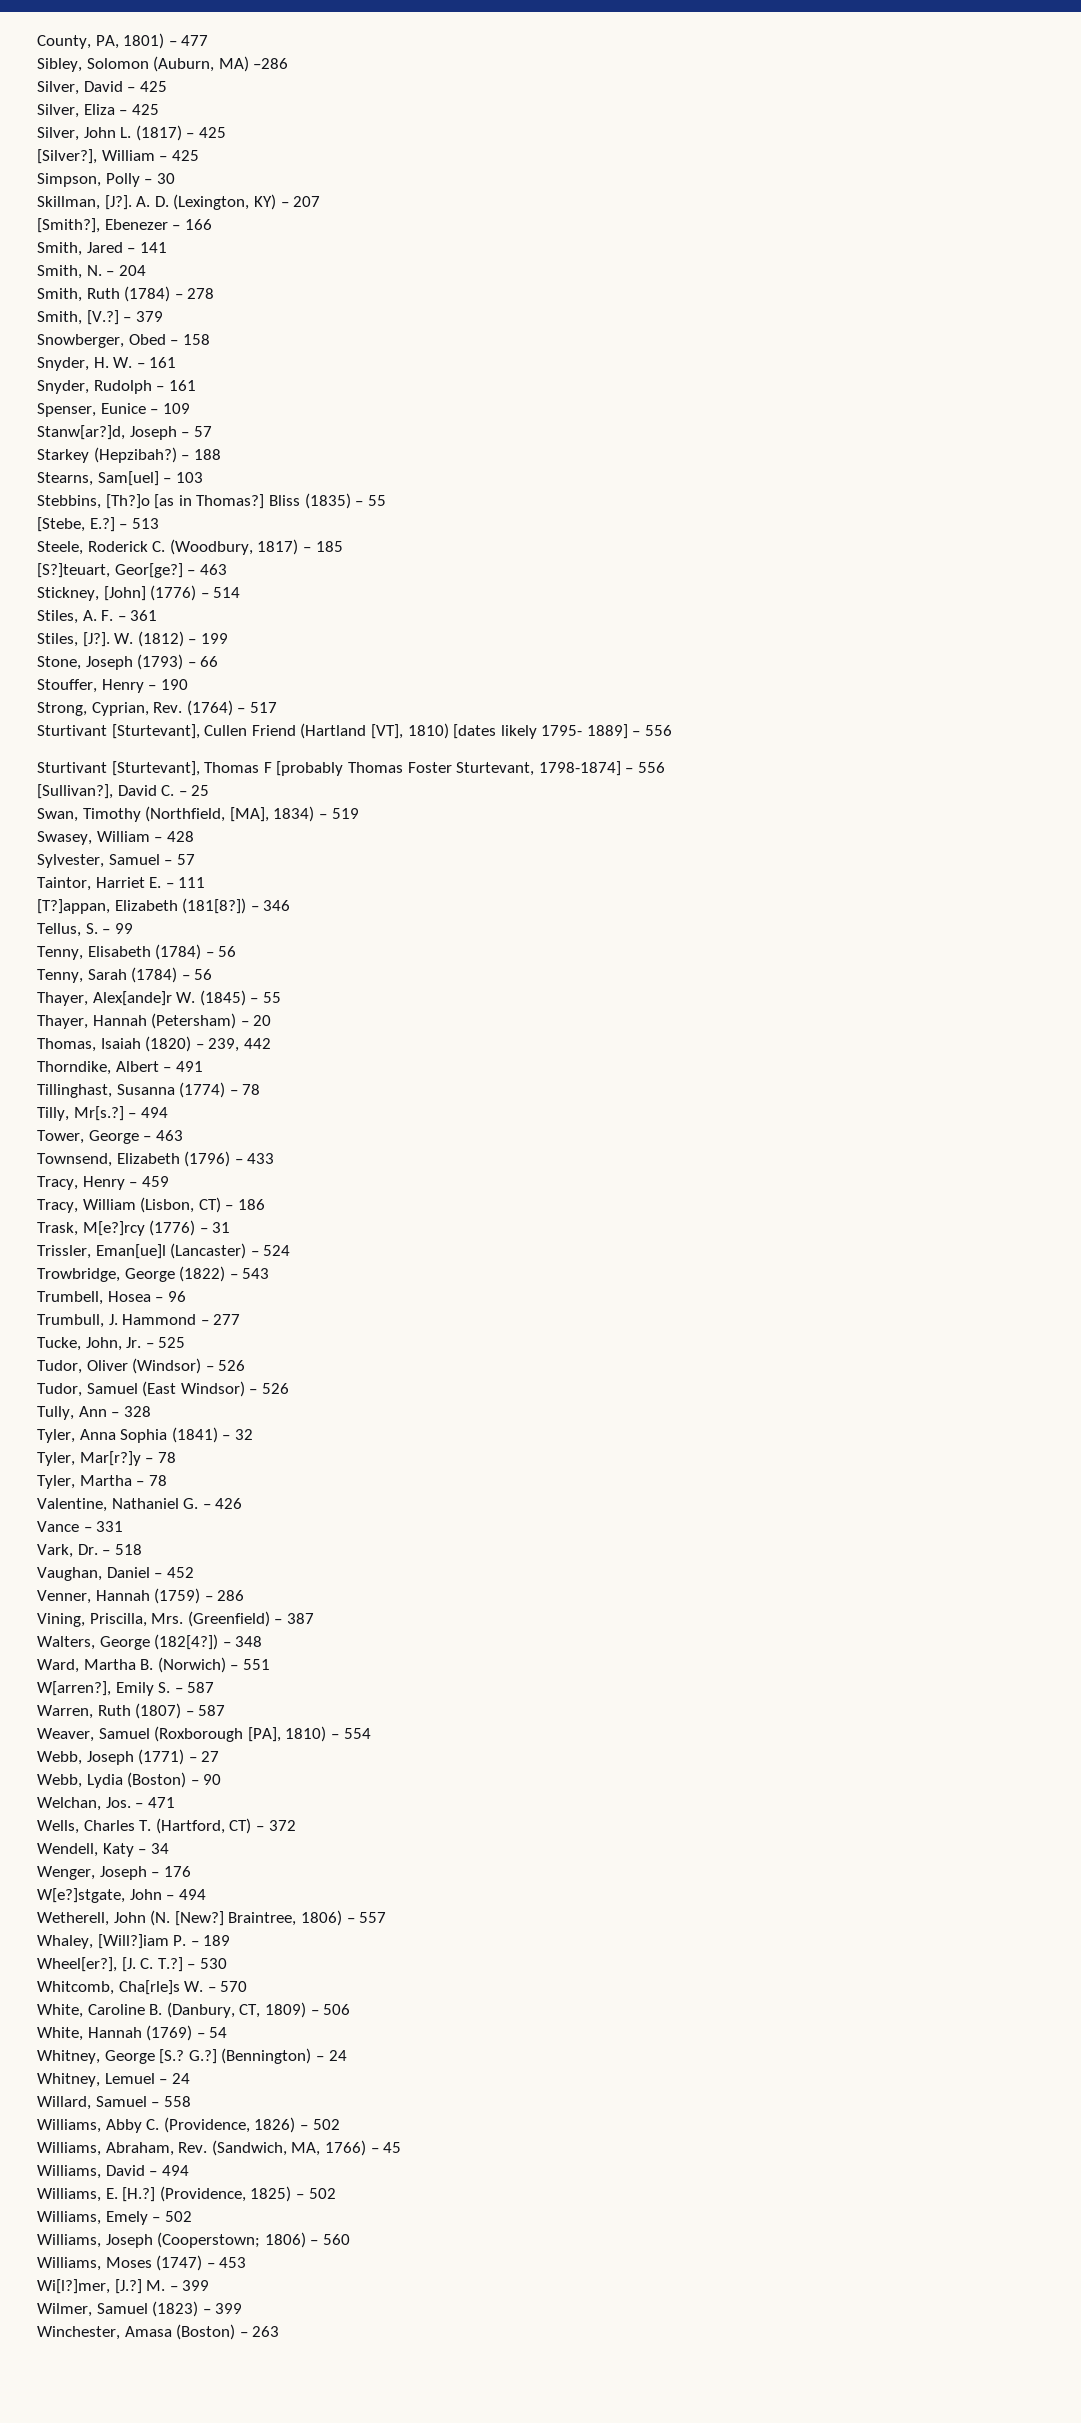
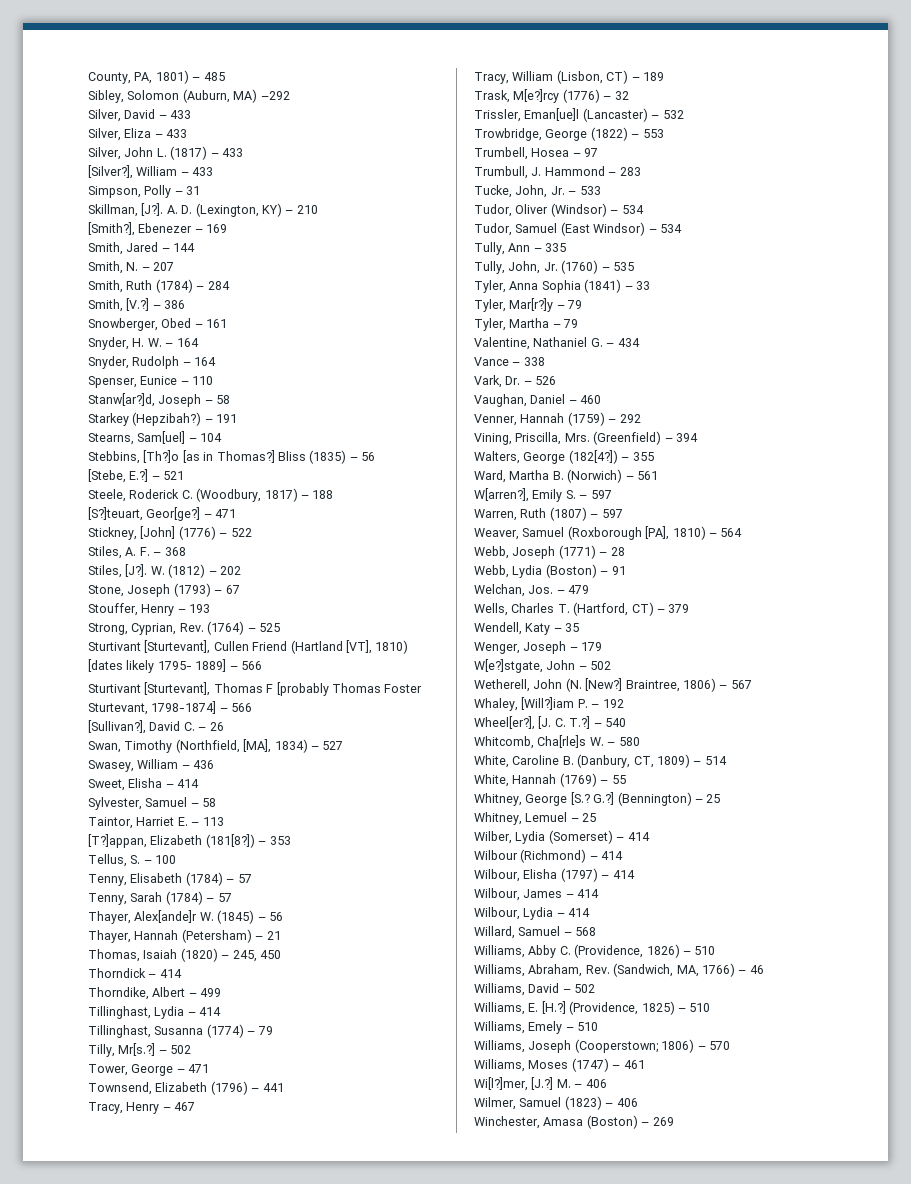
- County, PA, 1801) – 477
+ County, PA, 1801) – 485
- Sibley, Solomon (Auburn, MA) –286
+ Sibley, Solomon (Auburn, MA) –292
- Silver, David – 425
+ Silver, David – 433
- Silver, Eliza – 425
+ Silver, Eliza – 433
- Silver, John L. (1817) – 425
+ Silver, John L. (1817) – 433
- [Silver?], William – 425
+ [Silver?], William – 433
- Simpson, Polly – 30
+ Simpson, Polly – 31
- Skillman, [J?]. A. D. (Lexington, KY) – 207
+ Skillman, [J?]. A. D. (Lexington, KY) – 210
- [Smith?], Ebenezer – 166
+ [Smith?], Ebenezer – 169
- Smith, Jared – 141
+ Smith, Jared – 144
- Smith, N. – 204
+ Smith, N. – 207
- Smith, Ruth (1784) – 278
+ Smith, Ruth (1784) – 284
- – 379
+ – 386
- Snowberger, Obed – 158
+ Snowberger, Obed – 161
- Snyder, H. W. – 161
+ Snyder, H. W. – 164
- Snyder, Rudolph – 161
+ Snyder, Rudolph – 164
- Spenser, Eunice – 109
+ Spenser, Eunice – 110
- Stanw[ar?]d, Joseph – 57
+ Stanw[ar?]d, Joseph – 58
- – 188
+ – 191
- Stearns, Sam[uel] – 103
+ Stearns, Sam[uel] – 104
- Bliss (1835) – 55
+ Bliss (1835) – 56
- – 513
+ – 521
- Steele, Roderick C. (Woodbury, 1817) – 185
+ Steele, Roderick C. (Woodbury, 1817) – 188
- [S?]teuart, Geor[ge?] – 463
+ [S?]teuart, Geor[ge?] – 471
- Stickney, [John] (1776) – 514
+ Stickney, [John] (1776) – 522
- Stiles, A. F. – 361
+ Stiles, A. F. – 368
- Stiles, [J?]. W. (1812) – 199
+ Stiles, [J?]. W. (1812) – 202
- Stone, Joseph (1793) – 66
+ Stone, Joseph (1793) – 67
- Stouffer, Henry – 190
+ Stouffer, Henry – 193
- Strong, Cyprian, Rev. (1764) – 517
+ Strong, Cyprian, Rev. (1764) – 525
- Sturtivant [Sturtevant], Cullen Friend (Hartland [VT], 1810) [dates likely 1795- 1889] – 556
+ Sturtivant [Sturtevant], Cullen Friend (Hartland [VT], 1810) [dates likely 1795- 1889] – 566
- Sturtivant [Sturtevant], Thomas F [probably Thomas Foster Sturtevant, 1798-1874] – 556
+ Sturtivant [Sturtevant], Thomas F [probably Thomas Foster Sturtevant, 1798-1874] – 566
- [Sullivan?], David C. – 25
+ [Sullivan?], David C. – 26
- Swan, Timothy (Northfield, [MA], 1834) – 519
+ Swan, Timothy (Northfield, [MA], 1834) – 527
- Swasey, William – 428
+ Swasey, William – 436
+ Sweet, Elisha – 414
- Sylvester, Samuel – 57
+ Sylvester, Samuel – 58
- Taintor, Harriet E. – 111
+ Taintor, Harriet E. – 113
- – 346
+ – 353
- Tellus, S. – 99
+ Tellus, S. – 100
- Tenny, Elisabeth (1784) – 56
+ Tenny, Elisabeth (1784) – 57
- Tenny, Sarah (1784) – 56
+ Tenny, Sarah (1784) – 57
- Thayer, Alex[ande]r W. (1845) – 55
+ Thayer, Alex[ande]r W. (1845) – 56
- Thayer, Hannah (Petersham) – 20
+ Thayer, Hannah (Petersham) – 21
- Thomas, Isaiah (1820) – 239, 442
- Thorndike, Albert – 491
+ Thomas, Isaiah (1820) – 245, 450
+ Thorndick – 414
+ Thorndike, Albert – 499
+ Tillinghast, Lydia – 414
- Tillinghast, Susanna (1774) – 78
+ Tillinghast, Susanna (1774) – 79
- Tilly, Mr[s.?] – 494
+ Tilly, Mr[s.?] – 502
- Tower, George – 463
+ Tower, George – 471
- Townsend, Elizabeth (1796) – 433
+ Townsend, Elizabeth (1796) – 441
- Tracy, Henry – 459
+ Tracy, Henry – 467
- Tracy, William (Lisbon, CT) – 186
+ Tracy, William (Lisbon, CT) – 189
- Trask, M[e?]rcy (1776) – 31
+ Trask, M[e?]rcy (1776) – 32
- Trissler, Eman[ue]l (Lancaster) – 524
+ Trissler, Eman[ue]l (Lancaster) – 532
- Trowbridge, George (1822) – 543
+ Trowbridge, George (1822) – 553
- Trumbell, Hosea – 96
+ Trumbell, Hosea – 97
- Trumbull, J. Hammond – 277
+ Trumbull, J. Hammond – 283
- Tucke, John, Jr. – 525
+ Tucke, John, Jr. – 533
- Tudor, Oliver (Windsor) – 526
+ Tudor, Oliver (Windsor) – 534
- Tudor, Samuel (East Windsor) – 526
+ Tudor, Samuel (East Windsor) – 534
- Tully, Ann – 328
+ Tully, Ann – 335
+ Tully, John, Jr. (1760) – 535
- Tyler, Anna Sophia (1841) – 32
+ Tyler, Anna Sophia (1841) – 33
- Tyler, Mar[r?]y – 78
+ Tyler, Mar[r?]y – 79
- Tyler, Martha – 78
+ Tyler, Martha – 79
- Valentine, Nathaniel G. – 426
+ Valentine, Nathaniel G. – 434
- Vance – 331
+ Vance – 338
- Vark, Dr. – 518
+ Vark, Dr. – 526
- Vaughan, Daniel – 452
+ Vaughan, Daniel – 460
- Venner, Hannah (1759) – 286
+ Venner, Hannah (1759) – 292
- Vining, Priscilla, Mrs. (Greenfield) – 387
+ Vining, Priscilla, Mrs. (Greenfield) – 394
- – 348
+ – 355
- Ward, Martha B. (Norwich) – 551
+ Ward, Martha B. (Norwich) – 561
- W[arren?], Emily S. – 587
+ W[arren?], Emily S. – 597
- Warren, Ruth (1807) – 587
+ Warren, Ruth (1807) – 597
- Weaver, Samuel (Roxborough [PA], 1810) – 554
+ Weaver, Samuel (Roxborough [PA], 1810) – 564
- Webb, Joseph (1771) – 27
+ Webb, Joseph (1771) – 28
- Webb, Lydia (Boston) – 90
+ Webb, Lydia (Boston) – 91
- Welchan, Jos. – 471
+ Welchan, Jos. – 479
- Wells, Charles T. (Hartford, CT) – 372
+ Wells, Charles T. (Hartford, CT) – 379
- Wendell, Katy – 34
+ Wendell, Katy – 35
- Wenger, Joseph – 176
+ Wenger, Joseph – 179
- W[e?]stgate, John – 494
+ W[e?]stgate, John – 502
- Braintree, 1806) – 557
+ Braintree, 1806) – 567
- Whaley, [Will?]iam P. – 189
+ Whaley, [Will?]iam P. – 192
- – 530
+ – 540
- Whitcomb, Cha[rle]s W. – 570
+ Whitcomb, Cha[rle]s W. – 580
- White, Caroline B. (Danbury, CT, 1809) – 506
+ White, Caroline B. (Danbury, CT, 1809) – 514
- White, Hannah (1769) – 54
+ White, Hannah (1769) – 55
- (Bennington) – 24
+ (Bennington) – 25
- Whitney, Lemuel – 24
+ Whitney, Lemuel – 25
+ Wilber, Lydia (Somerset) – 414
+ Wilbour (Richmond) – 414
+ Wilbour, Elisha (1797) – 414
+ Wilbour, James – 414
+ Wilbour, Lydia – 414
- Willard, Samuel – 558
+ Willard, Samuel – 568
- Williams, Abby C. (Providence, 1826) – 502
+ Williams, Abby C. (Providence, 1826) – 510
- Williams, Abraham, Rev. (Sandwich, MA, 1766) – 45
+ Williams, Abraham, Rev. (Sandwich, MA, 1766) – 46
- Williams, David – 494
+ Williams, David – 502
- (Providence, 1825) – 502
+ (Providence, 1825) – 510
- Williams, Emely – 502
+ Williams, Emely – 510
- Williams, Joseph (Cooperstown; 1806) – 560
+ Williams, Joseph (Cooperstown; 1806) – 570
- Williams, Moses (1747) – 453
+ Williams, Moses (1747) – 461
- M. – 399
+ M. – 406
- Wilmer, Samuel (1823) – 399
+ Wilmer, Samuel (1823) – 406
- Winchester, Amasa (Boston) – 263
+ Winchester, Amasa (Boston) – 269

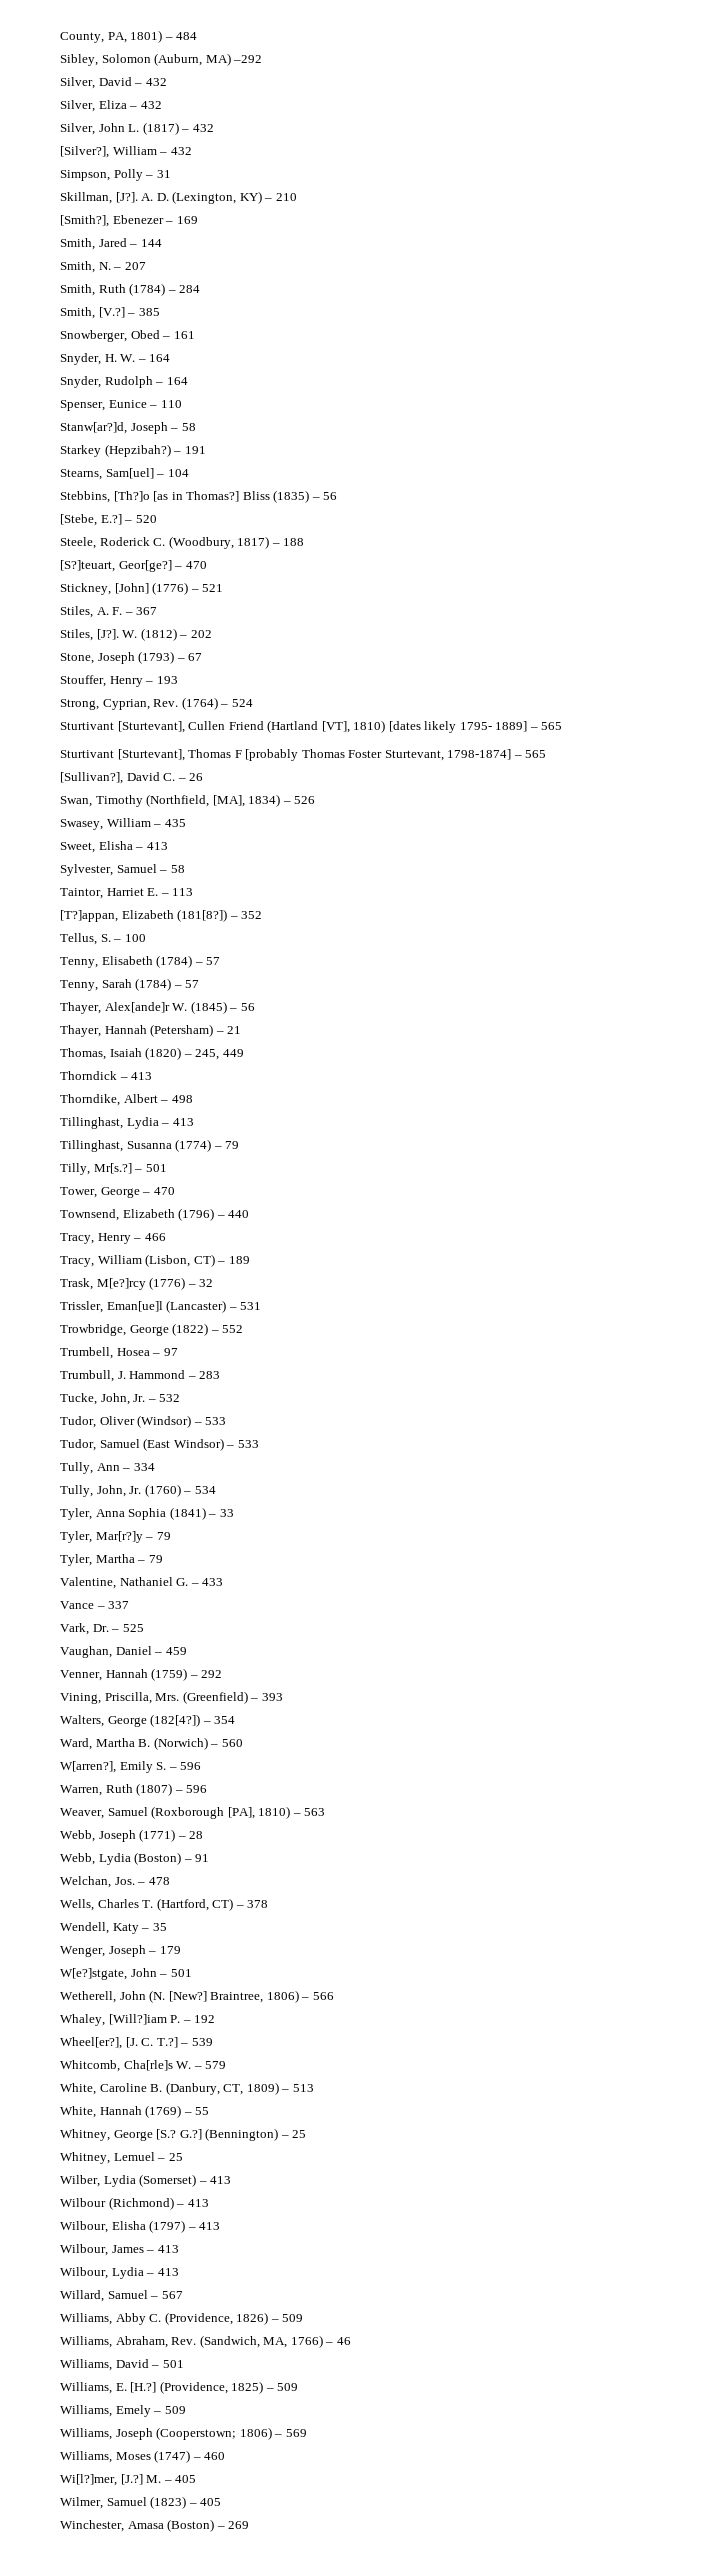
- County, PA, 1801) – 485
+ County, PA, 1801) – 484
- Silver, David – 433
+ Silver, David – 432
- Silver, Eliza – 433
+ Silver, Eliza – 432
- Silver, John L. (1817) – 433
+ Silver, John L. (1817) – 432
- [Silver?], William – 433
+ [Silver?], William – 432
- – 386
+ – 385
- – 521
+ – 520
- [S?]teuart, Geor[ge?] – 471
+ [S?]teuart, Geor[ge?] – 470
- Stickney, [John] (1776) – 522
+ Stickney, [John] (1776) – 521
- Stiles, A. F. – 368
+ Stiles, A. F. – 367
- Strong, Cyprian, Rev. (1764) – 525
+ Strong, Cyprian, Rev. (1764) – 524
- Sturtivant [Sturtevant], Cullen Friend (Hartland [VT], 1810) [dates likely 1795- 1889] – 566
+ Sturtivant [Sturtevant], Cullen Friend (Hartland [VT], 1810) [dates likely 1795- 1889] – 565
- Sturtivant [Sturtevant], Thomas F [probably Thomas Foster Sturtevant, 1798-1874] – 566
+ Sturtivant [Sturtevant], Thomas F [probably Thomas Foster Sturtevant, 1798-1874] – 565
- Swan, Timothy (Northfield, [MA], 1834) – 527
+ Swan, Timothy (Northfield, [MA], 1834) – 526
- Swasey, William – 436
+ Swasey, William – 435
- Sweet, Elisha – 414
+ Sweet, Elisha – 413
- – 353
+ – 352
- Thomas, Isaiah (1820) – 245, 450
+ Thomas, Isaiah (1820) – 245, 449
- Thorndick – 414
+ Thorndick – 413
- Thorndike, Albert – 499
+ Thorndike, Albert – 498
- Tillinghast, Lydia – 414
+ Tillinghast, Lydia – 413
- Tilly, Mr[s.?] – 502
+ Tilly, Mr[s.?] – 501
- Tower, George – 471
+ Tower, George – 470
- Townsend, Elizabeth (1796) – 441
+ Townsend, Elizabeth (1796) – 440
- Tracy, Henry – 467
+ Tracy, Henry – 466
- Trissler, Eman[ue]l (Lancaster) – 532
+ Trissler, Eman[ue]l (Lancaster) – 531
- Trowbridge, George (1822) – 553
+ Trowbridge, George (1822) – 552
- Tucke, John, Jr. – 533
+ Tucke, John, Jr. – 532
- Tudor, Oliver (Windsor) – 534
+ Tudor, Oliver (Windsor) – 533
- Tudor, Samuel (East Windsor) – 534
+ Tudor, Samuel (East Windsor) – 533
- Tully, Ann – 335
+ Tully, Ann – 334
- Tully, John, Jr. (1760) – 535
+ Tully, John, Jr. (1760) – 534
- Valentine, Nathaniel G. – 434
+ Valentine, Nathaniel G. – 433
- Vance – 338
+ Vance – 337
- Vark, Dr. – 526
+ Vark, Dr. – 525
- Vaughan, Daniel – 460
+ Vaughan, Daniel – 459
- Vining, Priscilla, Mrs. (Greenfield) – 394
+ Vining, Priscilla, Mrs. (Greenfield) – 393
- – 355
+ – 354
- Ward, Martha B. (Norwich) – 561
+ Ward, Martha B. (Norwich) – 560
- W[arren?], Emily S. – 597
+ W[arren?], Emily S. – 596
- Warren, Ruth (1807) – 597
+ Warren, Ruth (1807) – 596
- Weaver, Samuel (Roxborough [PA], 1810) – 564
+ Weaver, Samuel (Roxborough [PA], 1810) – 563
- Welchan, Jos. – 479
+ Welchan, Jos. – 478
- Wells, Charles T. (Hartford, CT) – 379
+ Wells, Charles T. (Hartford, CT) – 378
- W[e?]stgate, John – 502
+ W[e?]stgate, John – 501
- Braintree, 1806) – 567
+ Braintree, 1806) – 566
- – 540
+ – 539
- Whitcomb, Cha[rle]s W. – 580
+ Whitcomb, Cha[rle]s W. – 579
- White, Caroline B. (Danbury, CT, 1809) – 514
+ White, Caroline B. (Danbury, CT, 1809) – 513
- Wilber, Lydia (Somerset) – 414
+ Wilber, Lydia (Somerset) – 413
- Wilbour (Richmond) – 414
+ Wilbour (Richmond) – 413
- Wilbour, Elisha (1797) – 414
+ Wilbour, Elisha (1797) – 413
- Wilbour, James – 414
+ Wilbour, James – 413
- Wilbour, Lydia – 414
+ Wilbour, Lydia – 413
- Willard, Samuel – 568
+ Willard, Samuel – 567
- Williams, Abby C. (Providence, 1826) – 510
+ Williams, Abby C. (Providence, 1826) – 509
- Williams, David – 502
+ Williams, David – 501
- (Providence, 1825) – 510
+ (Providence, 1825) – 509
- Williams, Emely – 510
+ Williams, Emely – 509
- Williams, Joseph (Cooperstown; 1806) – 570
+ Williams, Joseph (Cooperstown; 1806) – 569
- Williams, Moses (1747) – 461
+ Williams, Moses (1747) – 460
- M. – 406
+ M. – 405
- Wilmer, Samuel (1823) – 406
+ Wilmer, Samuel (1823) – 405

